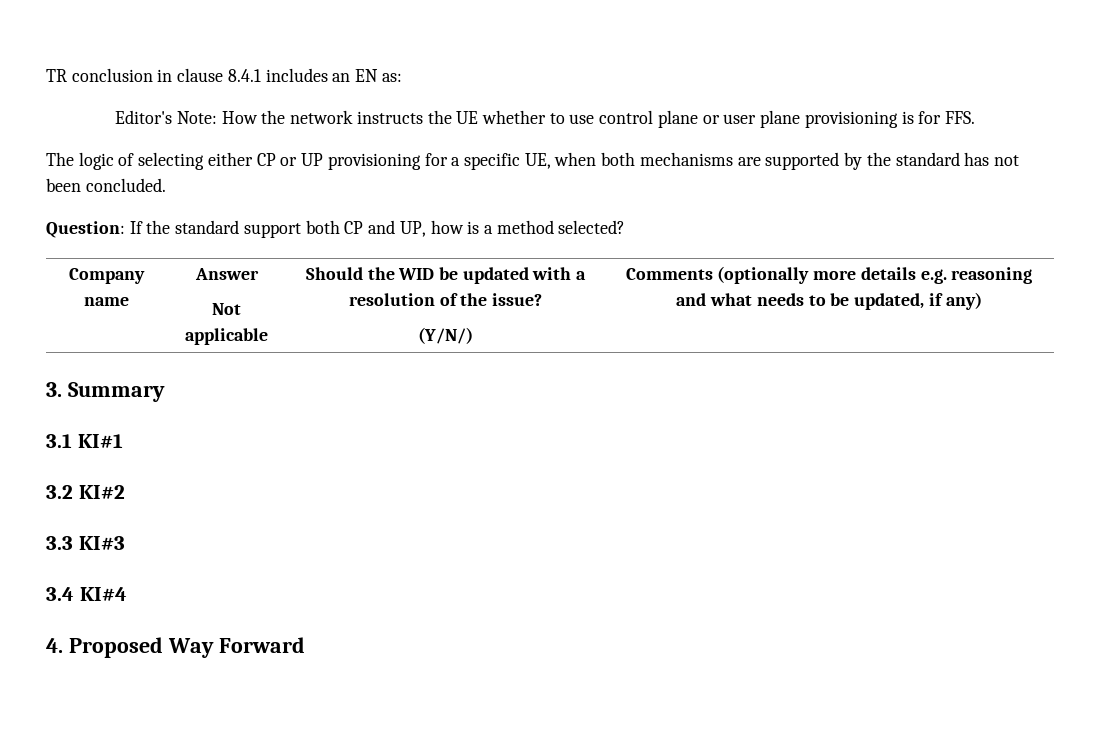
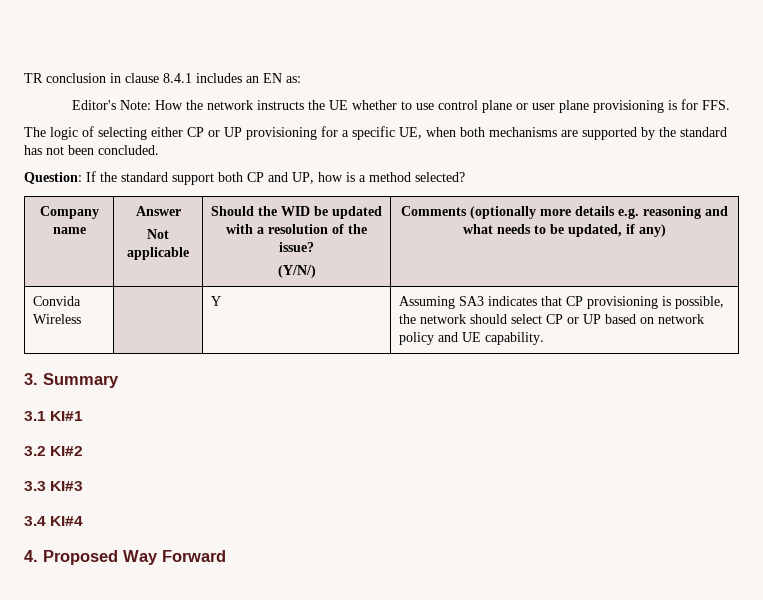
+ Convida Wireless | | Y | Assuming SA3 indicates that CP provisioning is possible, the network should select CP or UP based on network policy and UE capability.

